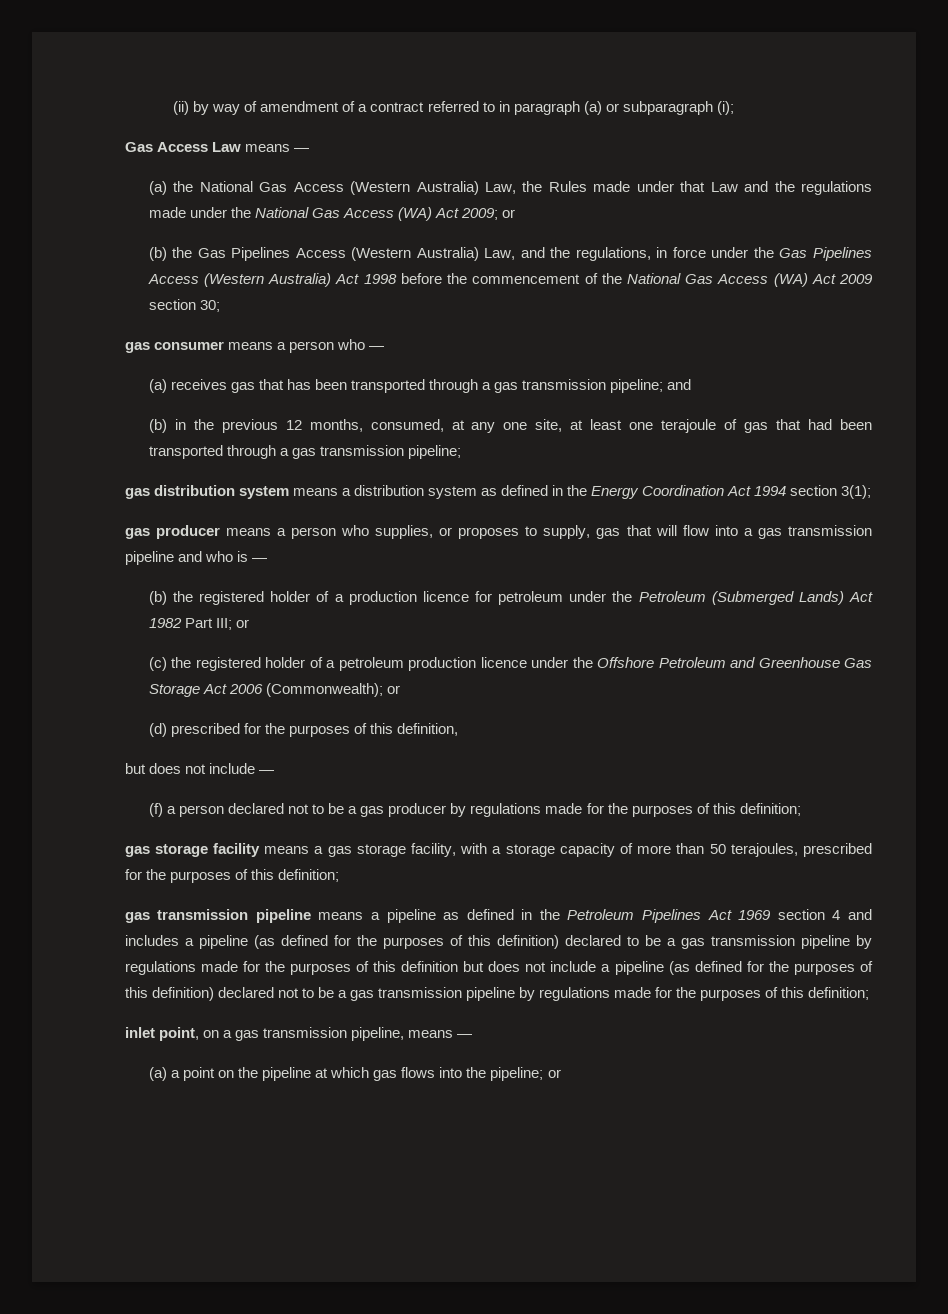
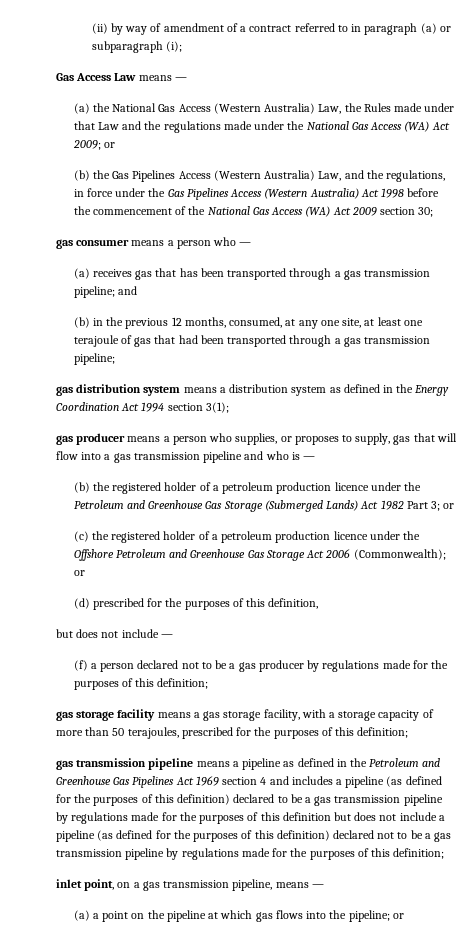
- (b) the registered holder of a production licence for petroleum under the Petroleum (Submerged Lands) Act 1982 Part III; or
+ (b) the registered holder of a petroleum production licence under the Petroleum and Greenhouse Gas Storage (Submerged Lands) Act 1982 Part 3; or
- gas transmission pipeline means a pipeline as defined in the Petroleum Pipelines Act 1969 section 4 and includes a pipeline (as defined for the purposes of this definition) declared to be a gas transmission pipeline by regulations made for the purposes of this definition but does not include a pipeline (as defined for the purposes of this definition) declared not to be a gas transmission pipeline by regulations made for the purposes of this definition;
+ gas transmission pipeline means a pipeline as defined in the Petroleum and Greenhouse Gas Pipelines Act 1969 section 4 and includes a pipeline (as defined for the purposes of this definition) declared to be a gas transmission pipeline by regulations made for the purposes of this definition but does not include a pipeline (as defined for the purposes of this definition) declared not to be a gas transmission pipeline by regulations made for the purposes of this definition;

